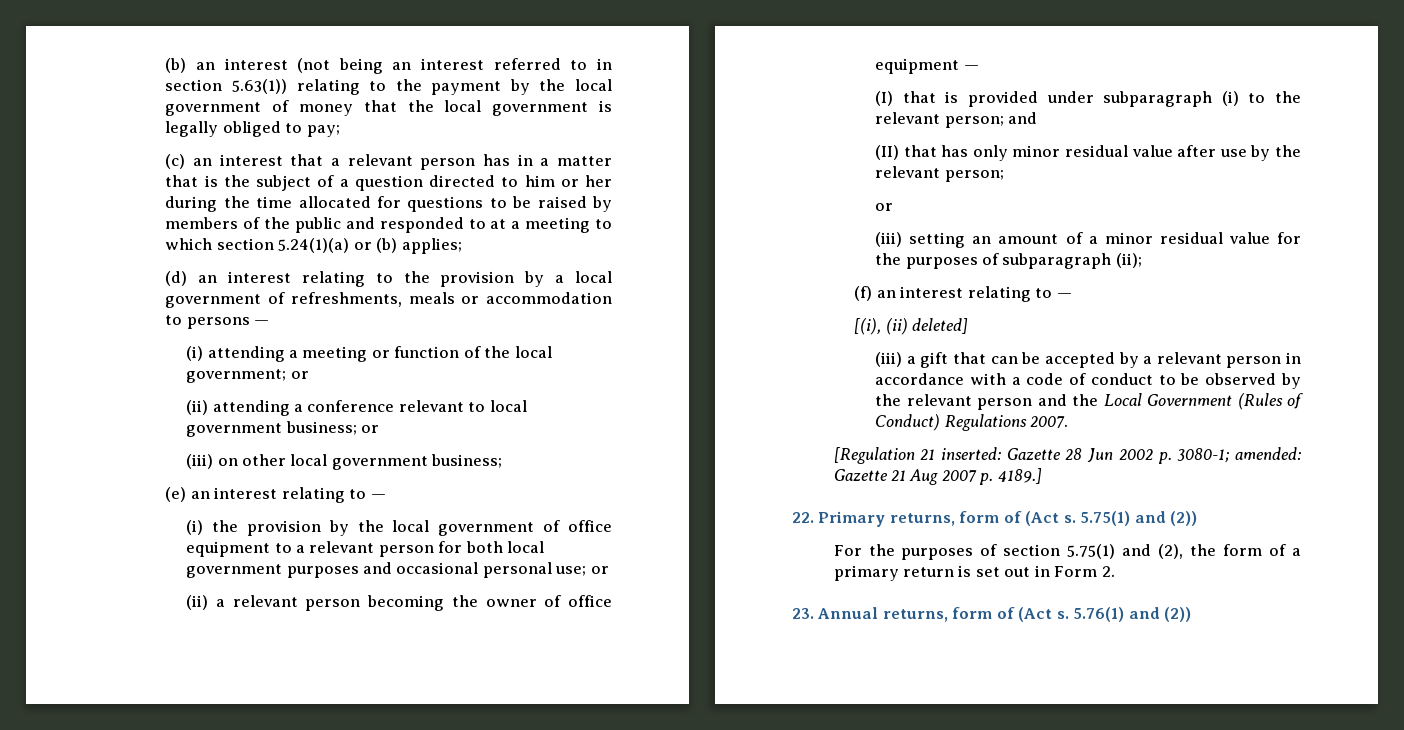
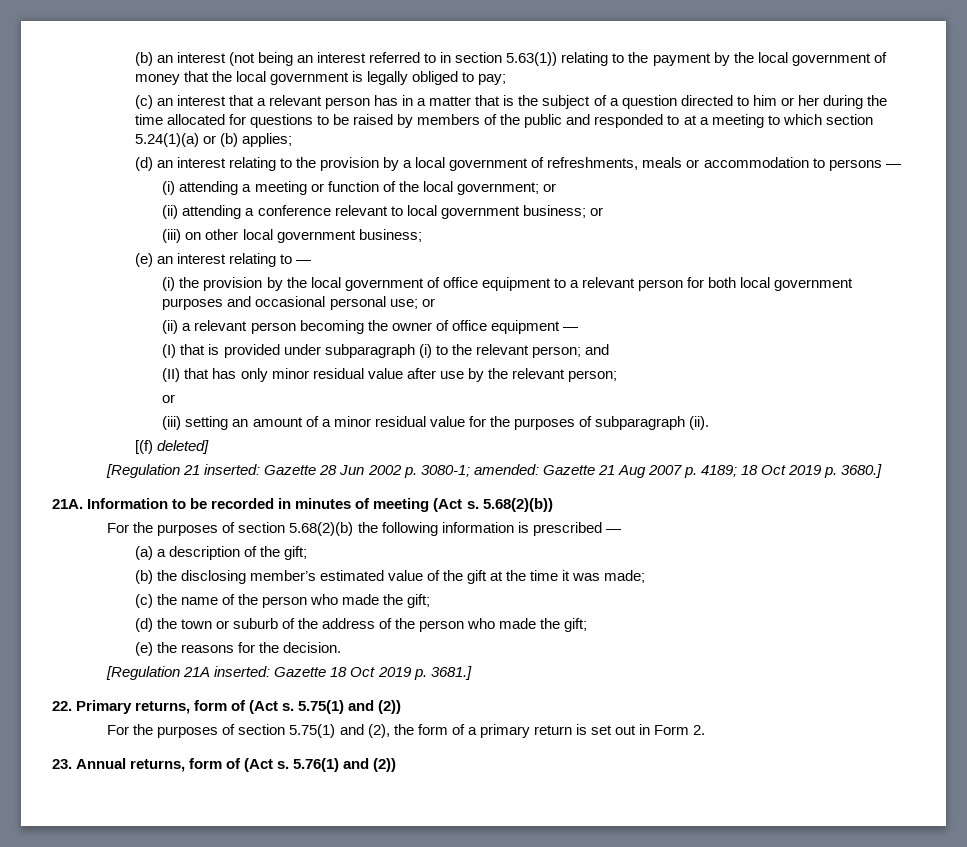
- (iii) setting an amount of a minor residual value for the purposes of subparagraph (ii);
- (f) an interest relating to —
- [(i), (ii) deleted]
- (iii) a gift that can be accepted by a relevant person in accordance with a code of conduct to be observed by the relevant person and the Local Government (Rules of Conduct) Regulations 2007.
+ (iii) setting an amount of a minor residual value for the purposes of subparagraph (ii).
+ [(f) deleted]
- [Regulation 21 inserted: Gazette 28 Jun 2002 p. 3080-1; amended: Gazette 21 Aug 2007 p. 4189.]
+ [Regulation 21 inserted: Gazette 28 Jun 2002 p. 3080-1; amended: Gazette 21 Aug 2007 p. 4189; 18 Oct 2019 p. 3680.]
+ 21A. Information to be recorded in minutes of meeting (Act s. 5.68(2)(b))
+ For the purposes of section 5.68(2)(b) the following information is prescribed —
+ (a) a description of the gift;
+ (b) the disclosing member’s estimated value of the gift at the time it was made;
+ (c) the name of the person who made the gift;
+ (d) the town or suburb of the address of the person who made the gift;
+ (e) the reasons for the decision.
+ [Regulation 21A inserted: Gazette 18 Oct 2019 p. 3681.]

